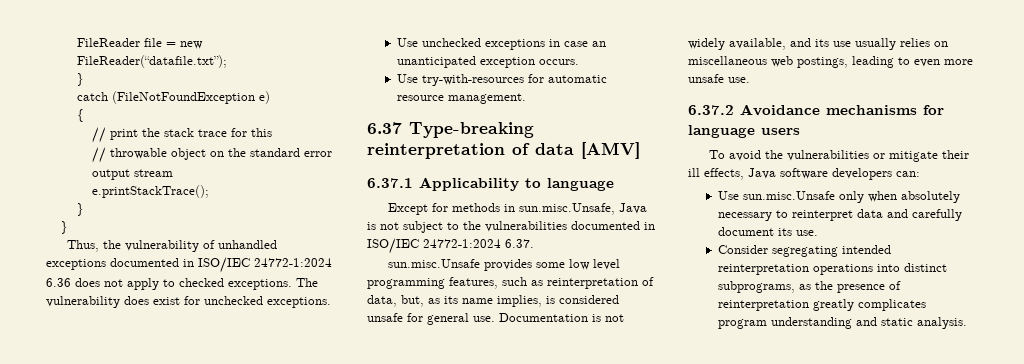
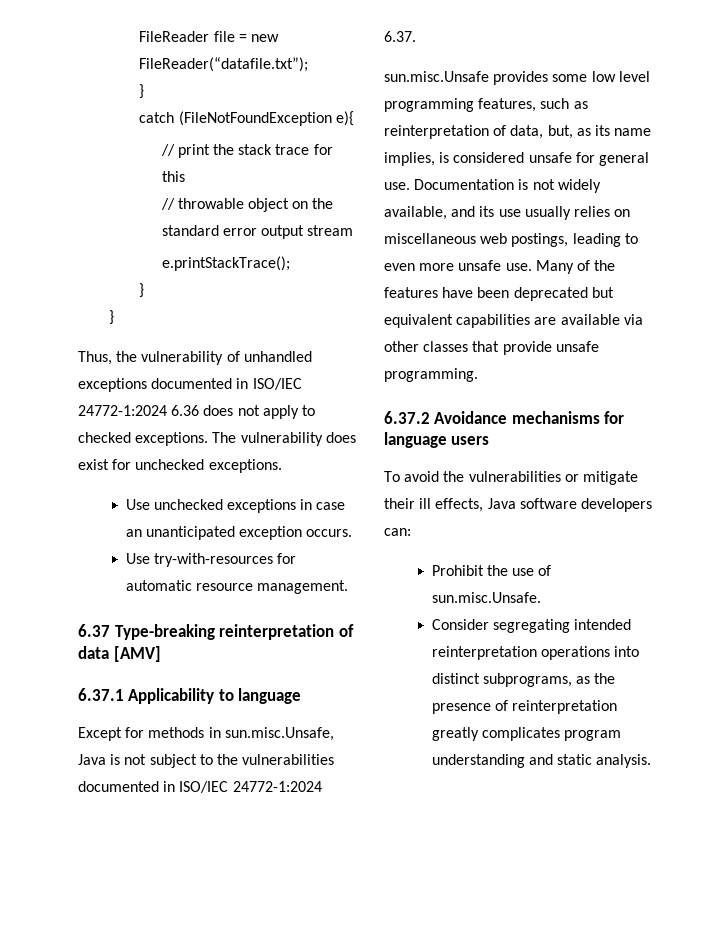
- catch (FileNotFoundException e)
- {
+ catch (FileNotFoundException e){
+ Many of the features have been deprecated but equivalent capabilities are available via other classes that provide unsafe programming.
- Use sun.misc.Unsafe only when absolutely necessary to reinterpret data and carefully document its use.
+ Prohibit the use of sun.misc.Unsafe.

